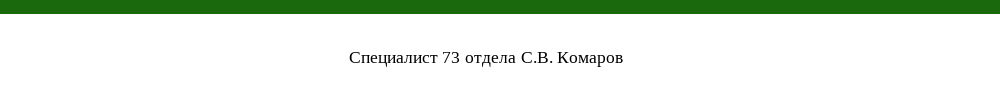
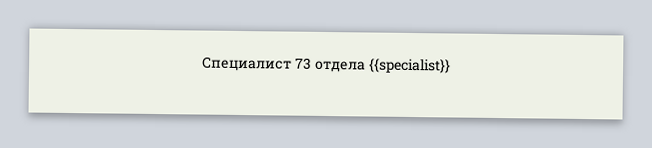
- Специалист 73 отдела С.В. Комаров
+ Специалист 73 отдела {{specialist}}

